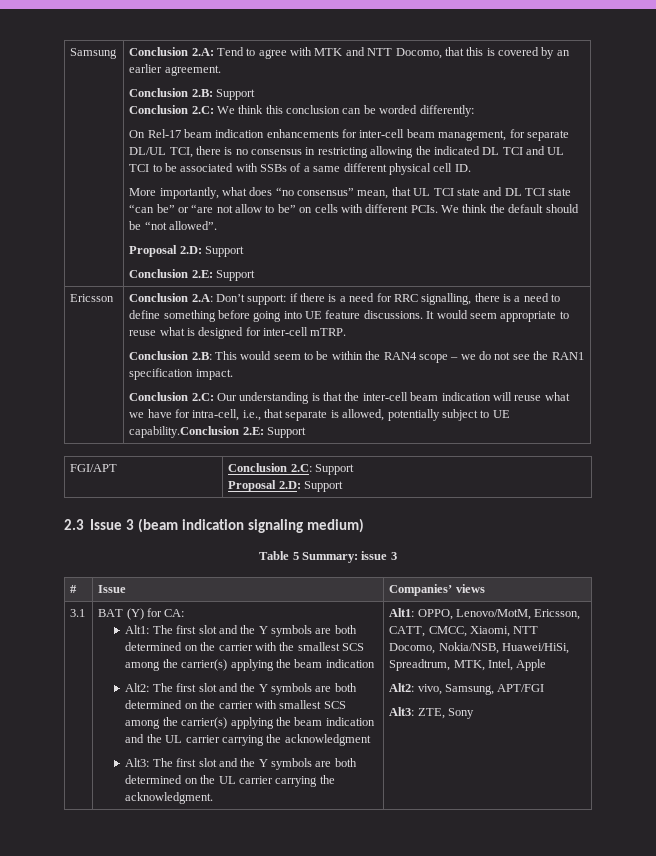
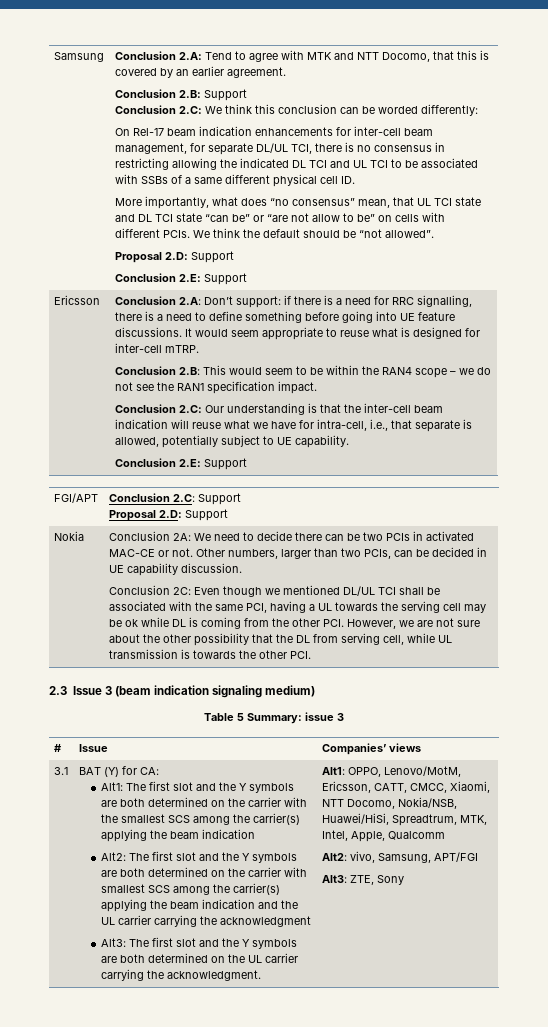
- Conclusion 2.C: Our understanding is that the inter-cell beam indication will reuse what we have for intra-cell, i.e., that separate is allowed, potentially subject to UE capability.Conclusion 2.E: Support
+ Conclusion 2.C: Our understanding is that the inter-cell beam indication will reuse what we have for intra-cell, i.e., that separate is allowed, potentially subject to UE capability.
+ Conclusion 2.E: Support
+ Nokia | Conclusion 2A: We need to decide there can be two PCIs in activated MAC-CE or not. Other numbers, larger than two PCIs, can be decided in UE capability discussion.
+ Conclusion 2C: Even though we mentioned DL/UL TCI shall be associated with the same PCI, having a UL towards the serving cell may be ok while DL is coming from the other PCI. However, we are not sure about the other possibility that the DL from serving cell, while UL transmission is towards the other PCI.
- Alt1: OPPO, Lenovo/MotM, Ericsson, CATT, CMCC, Xiaomi, NTT Docomo, Nokia/NSB, Huawei/HiSi, Spreadtrum, MTK, Intel, Apple
+ Alt1: OPPO, Lenovo/MotM, Ericsson, CATT, CMCC, Xiaomi, NTT Docomo, Nokia/NSB, Huawei/HiSi, Spreadtrum, MTK, Intel, Apple, Qualcomm

